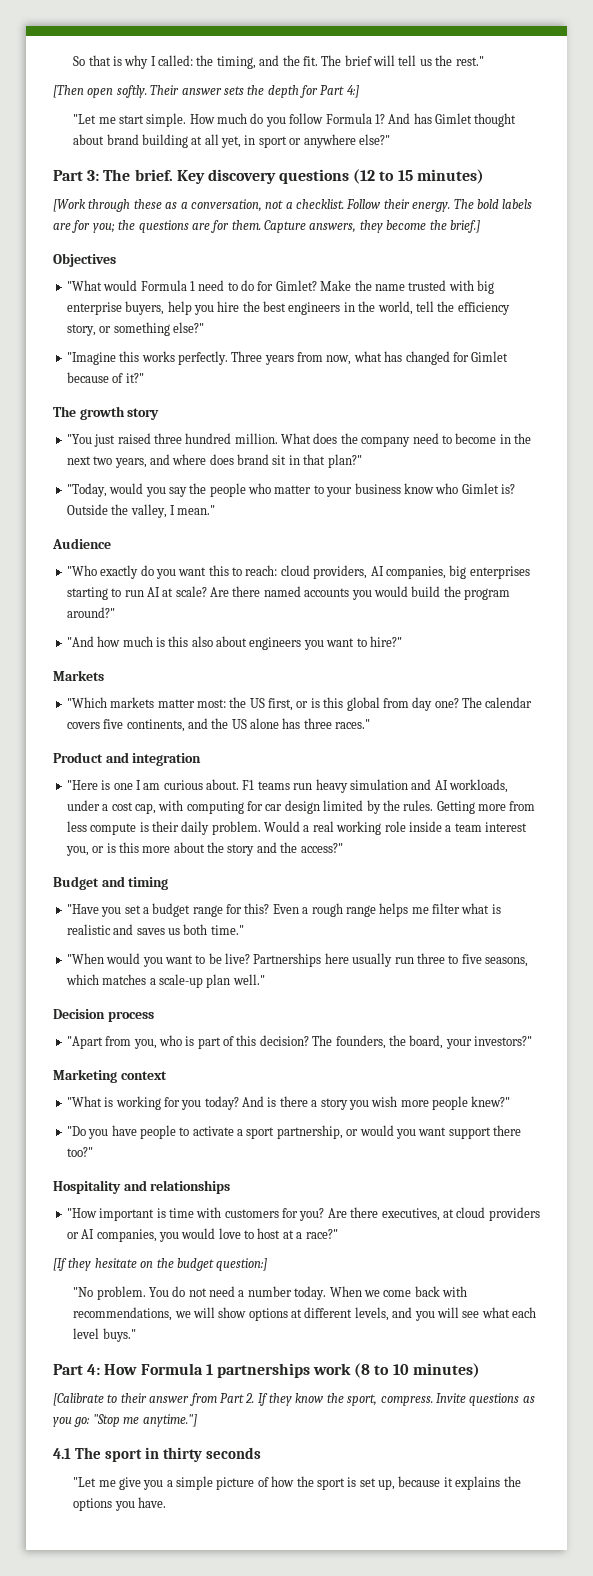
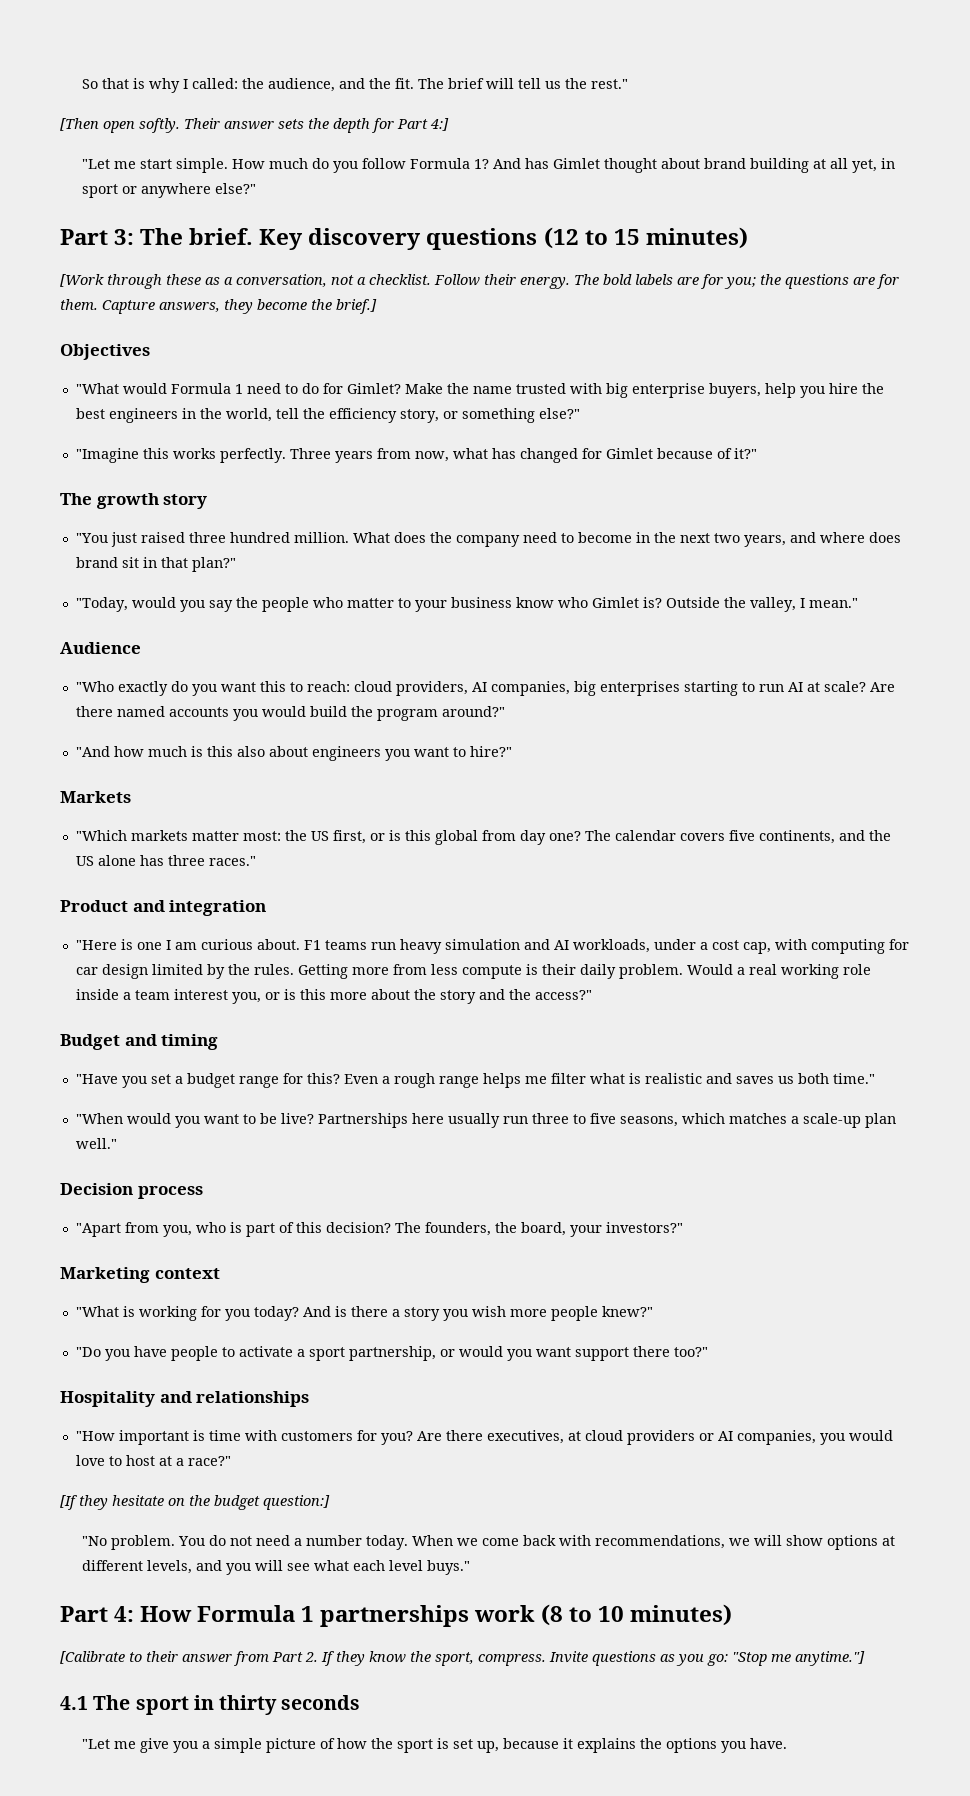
- So that is why I called: the timing, and the fit.
+ So that is why I called: the audience, and the fit.

